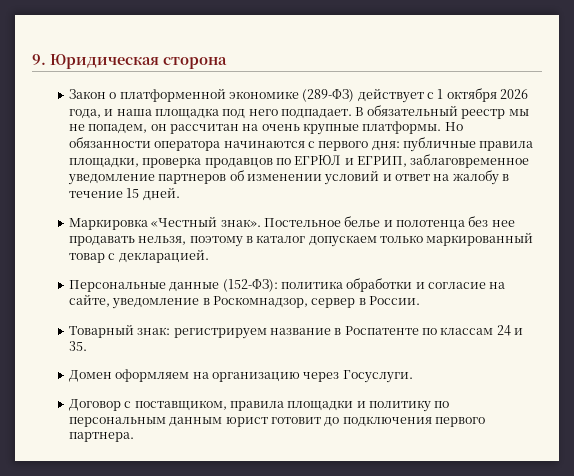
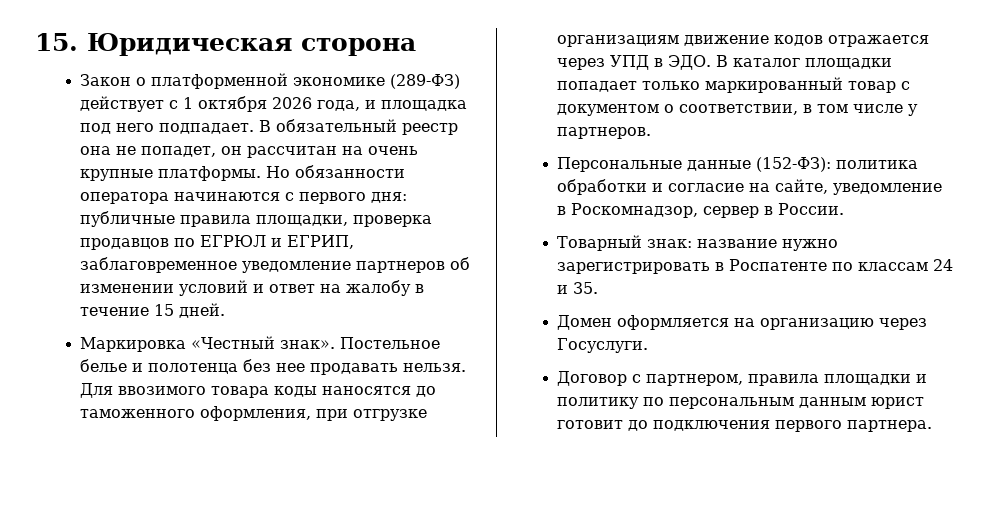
- 9. Юридическая сторона
+ 15. Юридическая сторона
- Закон о платформенной экономике (289-ФЗ) действует с 1 октября 2026 года, и наша площадка под него подпадает.
+ Закон о платформенной экономике (289-ФЗ) действует с 1 октября 2026 года, и площадка под него подпадает.
- В обязательный реестр мы не попадем, он рассчитан на очень крупные платформы.
+ В обязательный реестр она не попадет, он рассчитан на очень крупные платформы.
- Постельное белье и полотенца без нее продавать нельзя, поэтому в каталог допускаем только маркированный товар с декларацией.
+ Постельное белье и полотенца без нее продавать нельзя. Для ввозимого товара коды наносятся до таможенного оформления, при отгрузке организациям движение кодов отражается через УПД в ЭДО. В каталог площадки попадает только маркированный товар с документом о соответствии, в том числе у партнеров.
- Товарный знак: регистрируем название в Роспатенте по классам 24 и 35.
+ Товарный знак: название нужно зарегистрировать в Роспатенте по классам 24 и 35.
- Домен оформляем на организацию через Госуслуги.
+ Домен оформляется на организацию через Госуслуги.
- Договор с поставщиком, правила площадки и политику по персональным данным юрист готовит до подключения первого партнера.
+ Договор с партнером, правила площадки и политику по персональным данным юрист готовит до подключения первого партнера.

